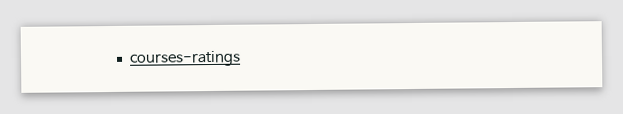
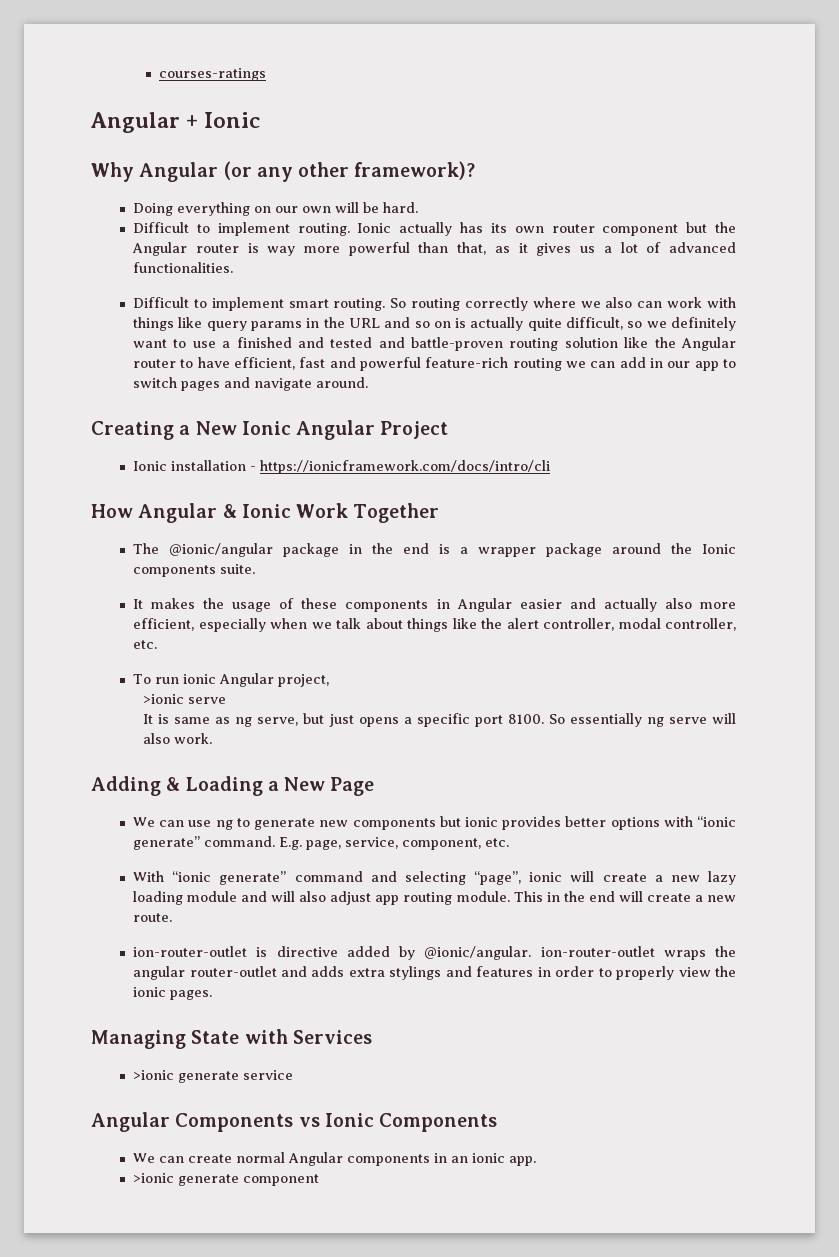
+ Angular + Ionic
+ Why Angular (or any other framework)?
+ Doing everything on our own will be hard.
+ Difficult to implement routing. Ionic actually has its own router component but the Angular router is way more powerful than that, as it gives us a lot of advanced functionalities.
+ Difficult to implement smart routing. So routing correctly where we also can work with things like query params in the URL and so on is actually quite difficult, so we definitely want to use a finished and tested and battle-proven routing solution like the Angular router to have efficient, fast and powerful feature-rich routing we can add in our app to switch pages and navigate around.
+ Creating a New Ionic Angular Project
+ Ionic installation - https://ionicframework.com/docs/intro/cli
+ How Angular & Ionic Work Together
+ The @ionic/angular package in the end is a wrapper package around the Ionic components suite.
+ It makes the usage of these components in Angular easier and actually also more efficient, especially when we talk about things like the alert controller, modal controller, etc.
+ To run ionic Angular project,
+ >ionic serve
+ It is same as ng serve, but just opens a specific port 8100. So essentially ng serve will also work.
+ Adding & Loading a New Page
+ We can use ng to generate new components but ionic provides better options with “ionic generate” command. E.g. page, service, component, etc.
+ With “ionic generate” command and selecting “page”, ionic will create a new lazy loading module and will also adjust app routing module. This in the end will create a new route.
+ ion-router-outlet is directive added by @ionic/angular. ion-router-outlet wraps the angular router-outlet and adds extra stylings and features in order to properly view the ionic pages.
+ Managing State with Services
+ >ionic generate service
+ Angular Components vs Ionic Components
+ We can create normal Angular components in an ionic app.
+ >ionic generate component

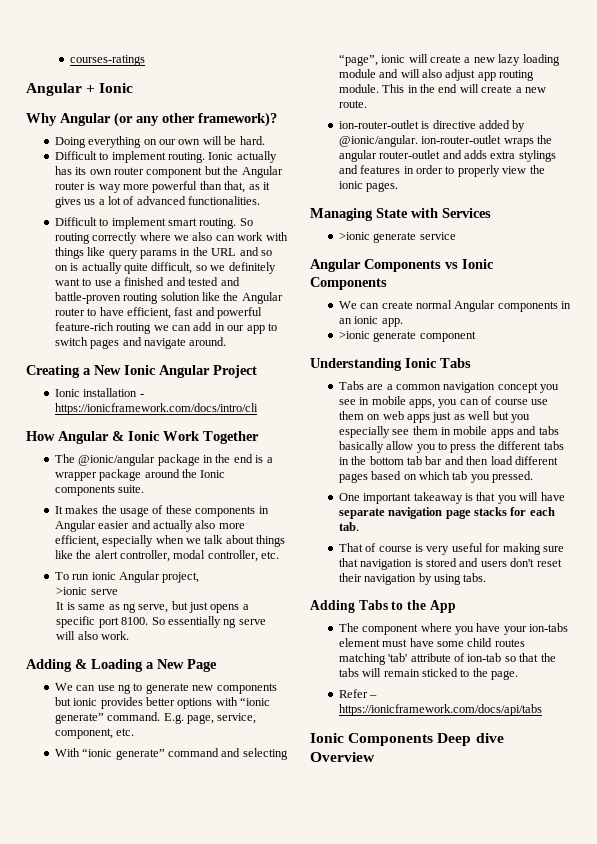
+ Understanding Ionic Tabs
+ Tabs are a common navigation concept you see in mobile apps, you can of course use them on web apps just as well but you especially see them in mobile apps and tabs basically allow you to press the different tabs in the bottom tab bar and then load different pages based on which tab you pressed.
+ One important takeaway is that you will have separate navigation page stacks for each tab.
+ That of course is very useful for making sure that navigation is stored and users don't reset their navigation by using tabs.
+ Adding Tabs to the App
+ The component where you have your ion-tabs element must have some child routes matching 'tab' attribute of ion-tab so that the tabs will remain sticked to the page.
+ Refer – https://ionicframework.com/docs/api/tabs
+ Ionic Components Deep dive Overview

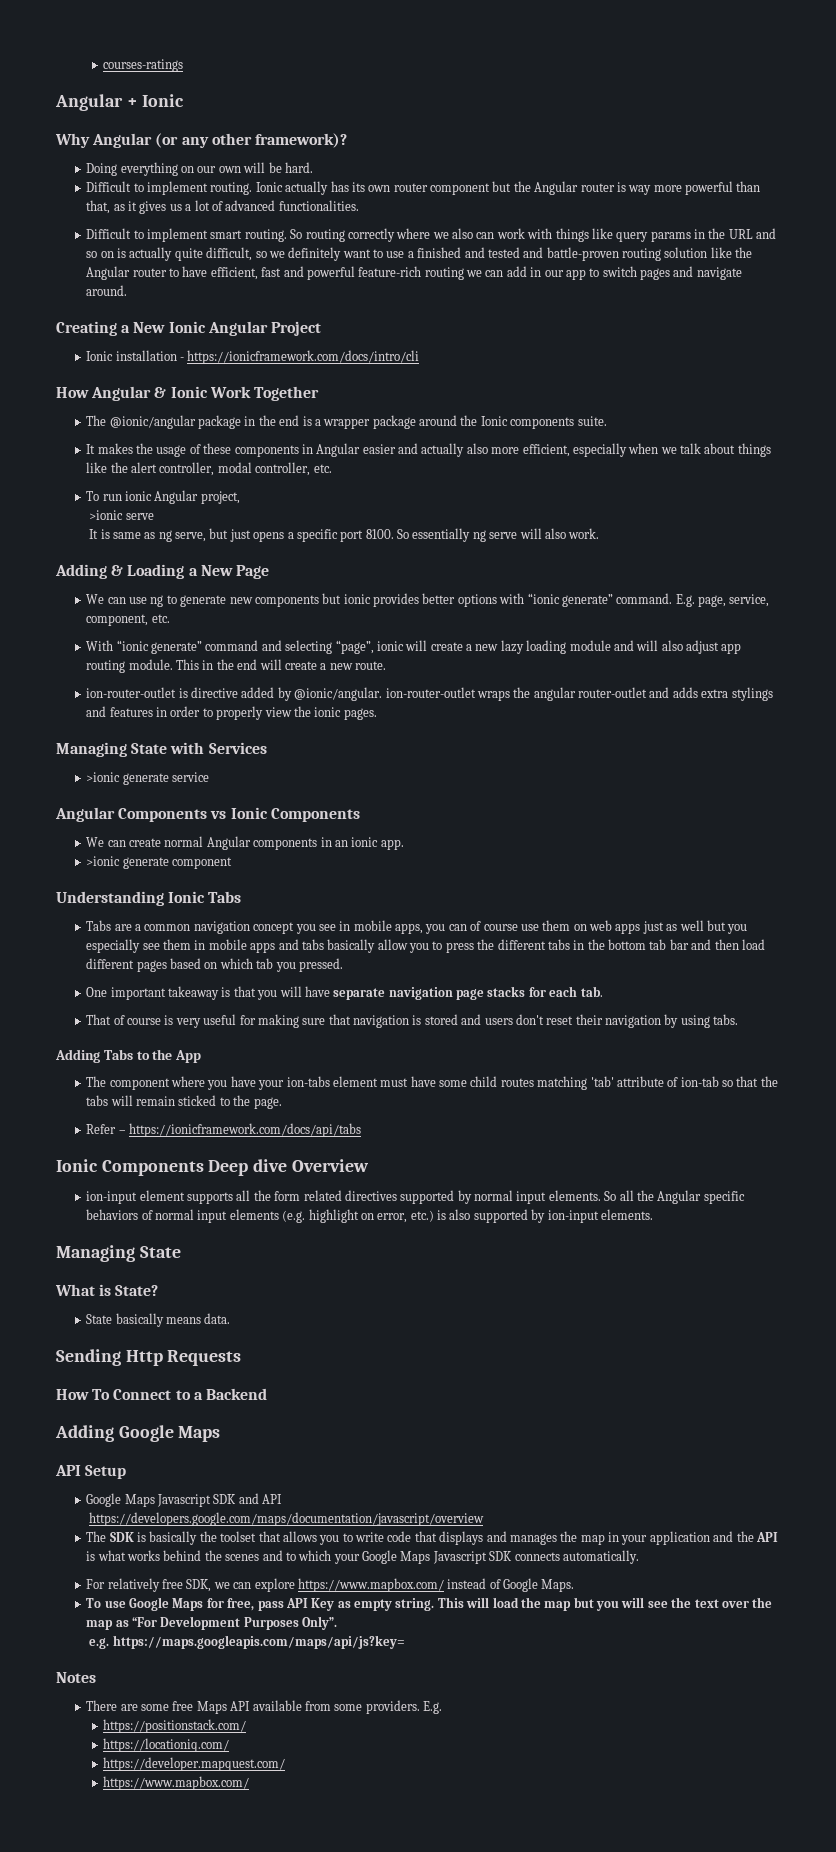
+ ion-input element supports all the form related directives supported by normal input elements. So all the Angular specific behaviors of normal input elements (e.g. highlight on error, etc.) is also supported by ion-input elements.
+ Managing State
+ What is State?
+ State basically means data.
+ Sending Http Requests
+ How To Connect to a Backend
+ Adding Google Maps
+ API Setup
+ Google Maps Javascript SDK and API
+ https://developers.google.com/maps/documentation/javascript/overview
+ The SDK is basically the toolset that allows you to write code that displays and manages the map in your application and the API is what works behind the scenes and to which your Google Maps Javascript SDK connects automatically.
+ For relatively free SDK, we can explore https://www.mapbox.com/ instead of Google Maps.
+ To use Google Maps for free, pass API Key as empty string. This will load the map but you will see the text over the map as “For Development Purposes Only”.
+ e.g. https://maps.googleapis.com/maps/api/js?key=
+ Notes
+ There are some free Maps API available from some providers. E.g.
+ https://positionstack.com/
+ https://locationiq.com/
+ https://developer.mapquest.com/
+ https://www.mapbox.com/

